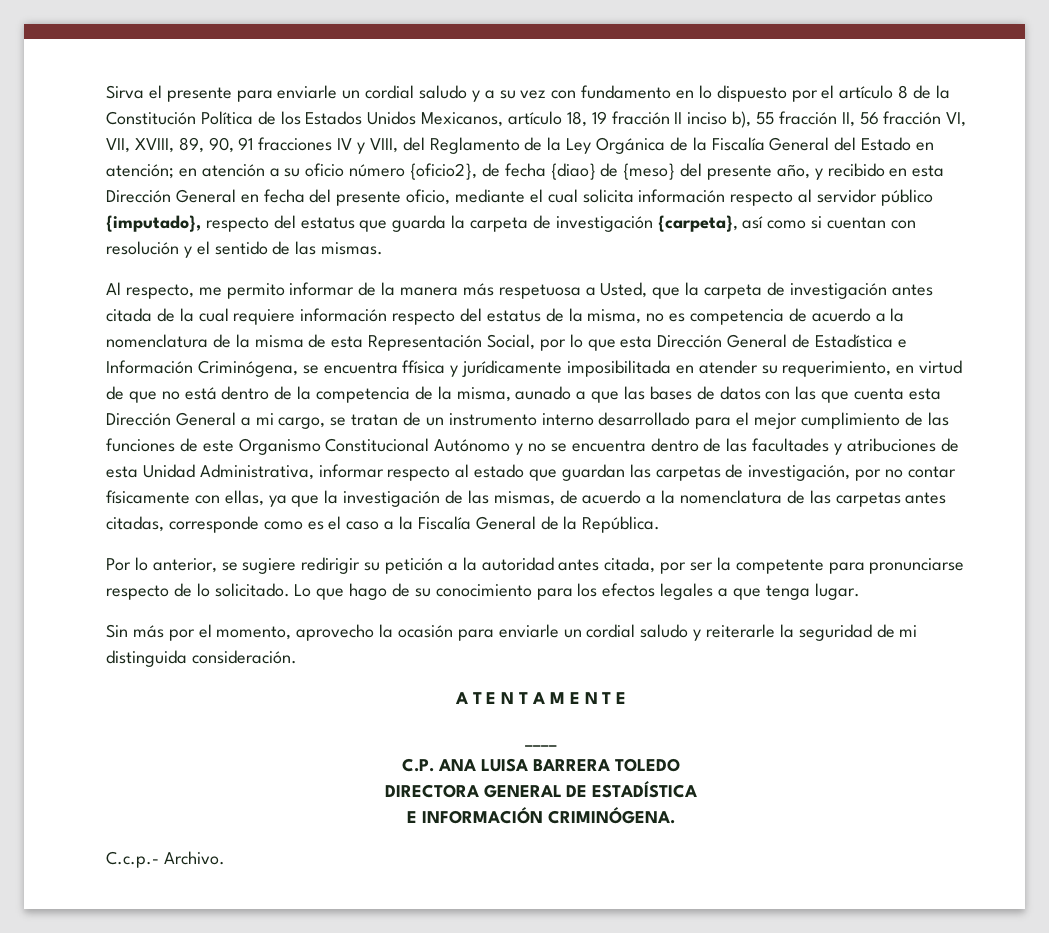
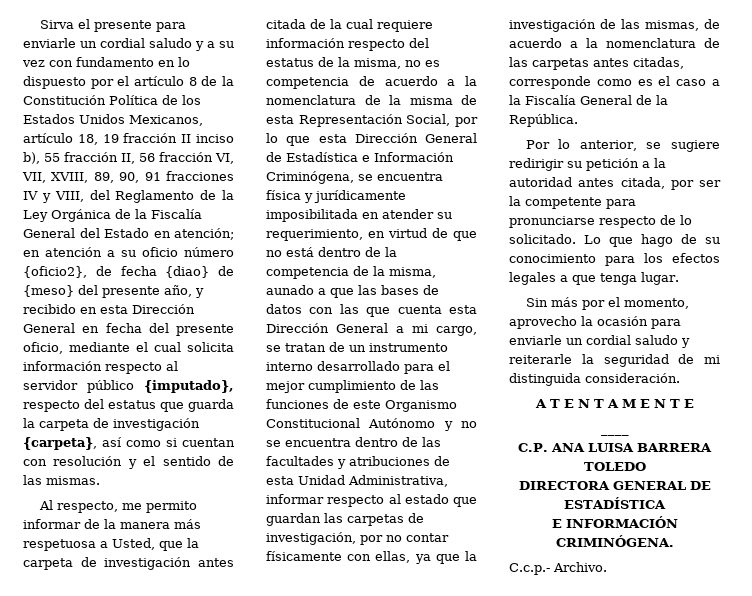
- Al respecto, me permito informar de la manera más respetuosa a Usted, que la carpeta de investigación antes citada de la cual requiere información respecto del estatus de la misma, no es competencia de acuerdo a la nomenclatura de la misma de esta Representación Social, por lo que esta Dirección General de Estadística e Información Criminógena, se encuentra ffísica y jurídicamente imposibilitada en atender su requerimiento, en virtud de que no está dentro de la competencia de la misma, aunado a que las bases de datos con las que cuenta esta Dirección General a mi cargo, se tratan de un instrumento interno desarrollado para el mejor cumplimiento de las funciones de este Organismo Constitucional Autónomo y no se encuentra dentro de las facultades y atribuciones de esta Unidad Administrativa, informar respecto al estado que guardan las carpetas de investigación, por no contar físicamente con ellas, ya que la investigación de las mismas, de acuerdo a la nomenclatura de las carpetas antes citadas, corresponde como es el caso a la Fiscalía General de la República.
+ Al respecto, me permito informar de la manera más respetuosa a Usted, que la carpeta de investigación antes citada de la cual requiere información respecto del estatus de la misma, no es competencia de acuerdo a la nomenclatura de la misma de esta Representación Social, por lo que esta Dirección General de Estadística e Información Criminógena, se encuentra física y jurídicamente imposibilitada en atender su requerimiento, en virtud de que no está dentro de la competencia de la misma, aunado a que las bases de datos con las que cuenta esta Dirección General a mi cargo, se tratan de un instrumento interno desarrollado para el mejor cumplimiento de las funciones de este Organismo Constitucional Autónomo y no se encuentra dentro de las facultades y atribuciones de esta Unidad Administrativa, informar respecto al estado que guardan las carpetas de investigación, por no contar físicamente con ellas, ya que la investigación de las mismas, de acuerdo a la nomenclatura de las carpetas antes citadas, corresponde como es el caso a la Fiscalía General de la República.

